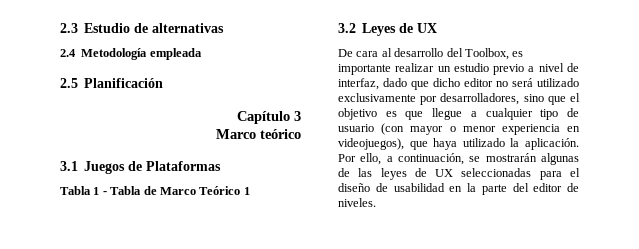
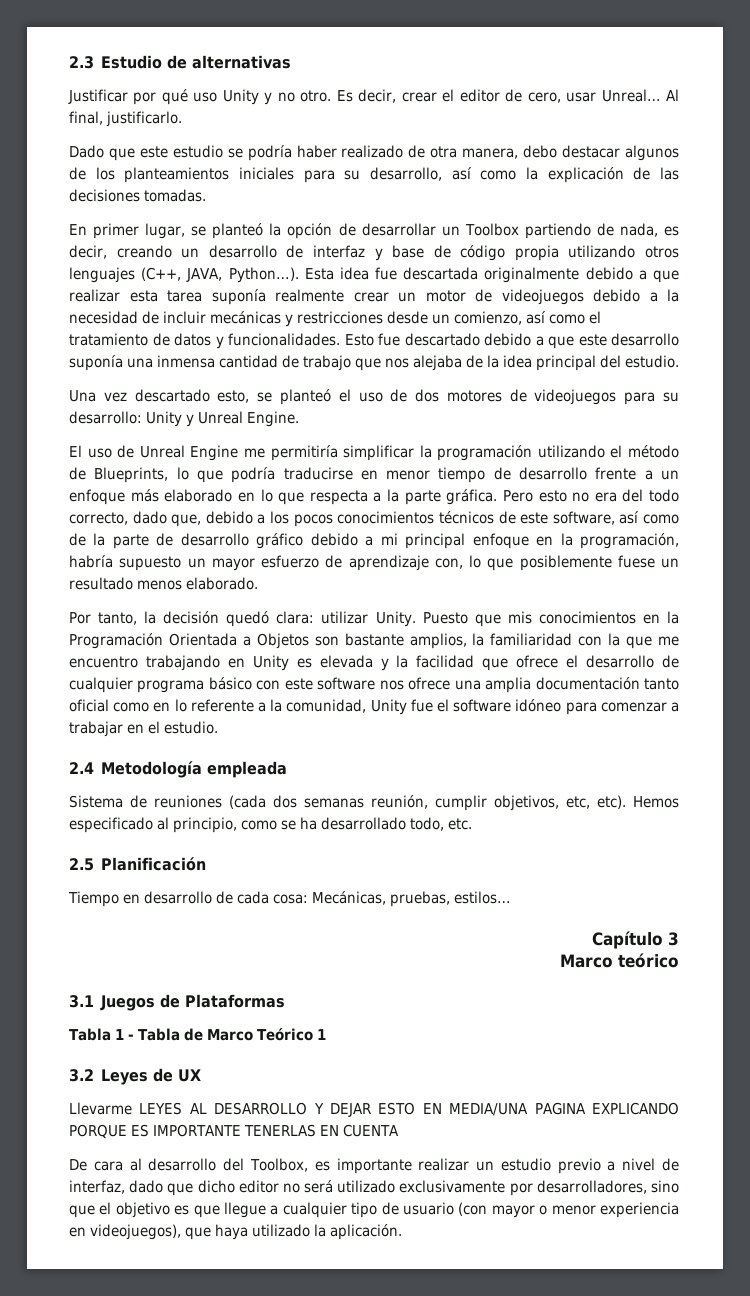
+ Justificar por qué uso Unity y no otro. Es decir, crear el editor de cero, usar Unreal… Al final, justificarlo.
+ Dado que este estudio se podría haber realizado de otra manera, debo destacar algunos de los planteamientos iniciales para su desarrollo, así como la explicación de las decisiones tomadas.
+ En primer lugar, se planteó la opción de desarrollar un Toolbox partiendo de nada, es decir, creando un desarrollo de interfaz y base de código propia utilizando otros lenguajes (C++, JAVA, Python…). Esta idea fue descartada originalmente debido a que realizar esta tarea suponía realmente crear un motor de videojuegos debido a la necesidad de incluir mecánicas y restricciones desde un comienzo, así como el tratamiento de datos y funcionalidades. Esto fue descartado debido a que este desarrollo suponía una inmensa cantidad de trabajo que nos alejaba de la idea principal del estudio.
+ Una vez descartado esto, se planteó el uso de dos motores de videojuegos para su desarrollo: Unity y Unreal Engine.
+ El uso de Unreal Engine me permitiría simplificar la programación utilizando el método de Blueprints, lo que podría traducirse en menor tiempo de desarrollo frente a un enfoque más elaborado en lo que respecta a la parte gráfica. Pero esto no era del todo correcto, dado que, debido a los pocos conocimientos técnicos de este software, así como de la parte de desarrollo gráfico debido a mi principal enfoque en la programación, habría supuesto un mayor esfuerzo de aprendizaje con, lo que posiblemente fuese un resultado menos elaborado.
+ Por tanto, la decisión quedó clara: utilizar Unity. Puesto que mis conocimientos en la Programación Orientada a Objetos son bastante amplios, la familiaridad con la que me encuentro trabajando en Unity es elevada y la facilidad que ofrece el desarrollo de cualquier programa básico con este software nos ofrece una amplia documentación tanto oficial como en lo referente a la comunidad, Unity fue el software idóneo para comenzar a trabajar en el estudio.
  2.4 Metodología empleada
+ Sistema de reuniones (cada dos semanas reunión, cumplir objetivos, etc, etc). Hemos especificado al principio, como se ha desarrollado todo, etc.
  2.5 Planificación
+ Tiempo en desarrollo de cada cosa: Mecánicas, pruebas, estilos…
+ Llevarme LEYES AL DESARROLLO Y DEJAR ESTO EN MEDIA/UNA PAGINA EXPLICANDO PORQUE ES IMPORTANTE TENERLAS EN CUENTA
- Por ello, a continuación, se mostrarán algunas de las leyes de UX seleccionadas para el diseño de usabilidad en la parte del editor de niveles.

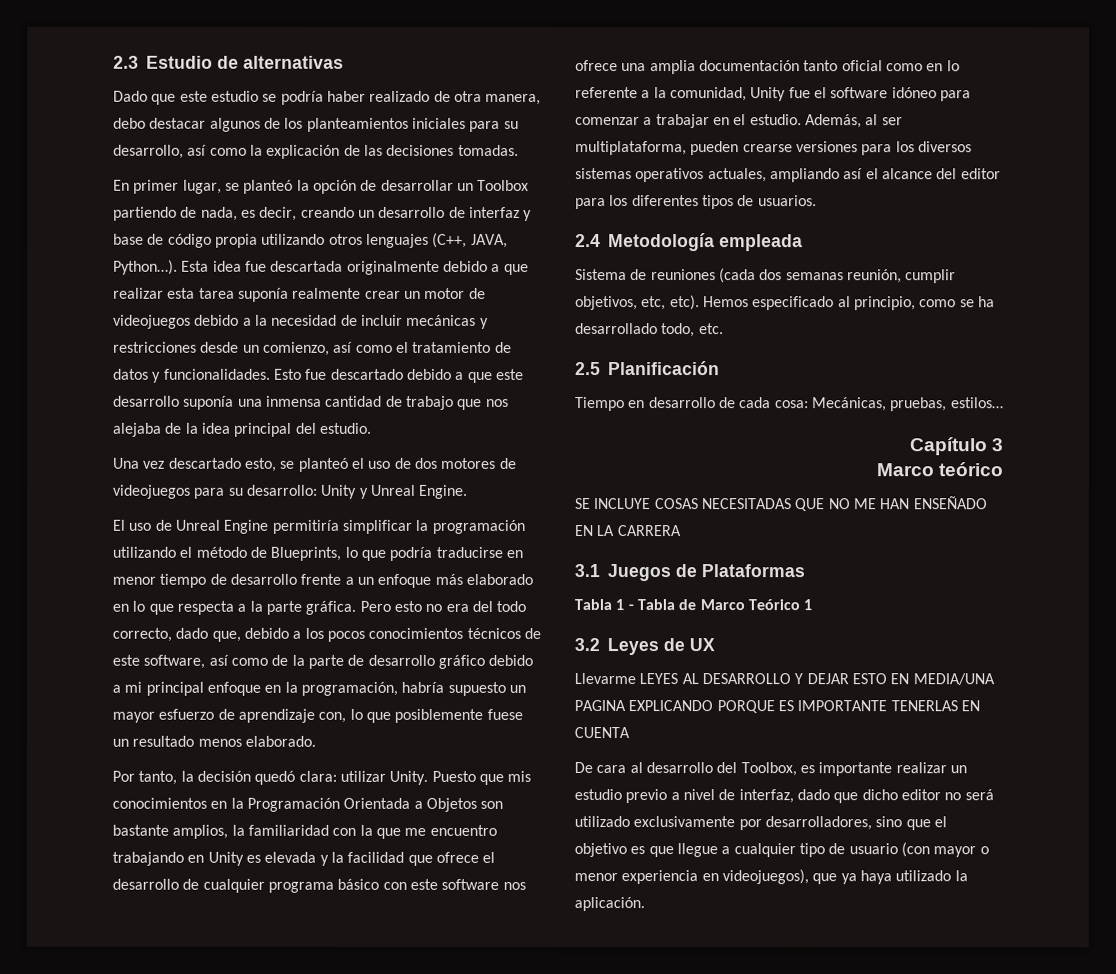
- Justificar por qué uso Unity y no otro. Es decir, crear el editor de cero, usar Unreal… Al final, justificarlo.
- El uso de Unreal Engine me permitiría simplificar la programación utilizando el método de Blueprints, lo que podría traducirse en menor tiempo de desarrollo frente a un enfoque más elaborado en lo que respecta a la parte gráfica.
+ El uso de Unreal Engine permitiría simplificar la programación utilizando el método de Blueprints, lo que podría traducirse en menor tiempo de desarrollo frente a un enfoque más elaborado en lo que respecta a la parte gráfica.
+ Además, al ser multiplataforma, pueden crearse versiones para los diversos sistemas operativos actuales, ampliando así el alcance del editor para los diferentes tipos de usuarios.
+ SE INCLUYE COSAS NECESITADAS QUE NO ME HAN ENSEÑADO EN LA CARRERA
- De cara al desarrollo del Toolbox, es importante realizar un estudio previo a nivel de interfaz, dado que dicho editor no será utilizado exclusivamente por desarrolladores, sino que el objetivo es que llegue a cualquier tipo de usuario (con mayor o menor experiencia en videojuegos), que haya utilizado la aplicación.
+ De cara al desarrollo del Toolbox, es importante realizar un estudio previo a nivel de interfaz, dado que dicho editor no será utilizado exclusivamente por desarrolladores, sino que el objetivo es que llegue a cualquier tipo de usuario (con mayor o menor experiencia en videojuegos), que ya haya utilizado la aplicación.

